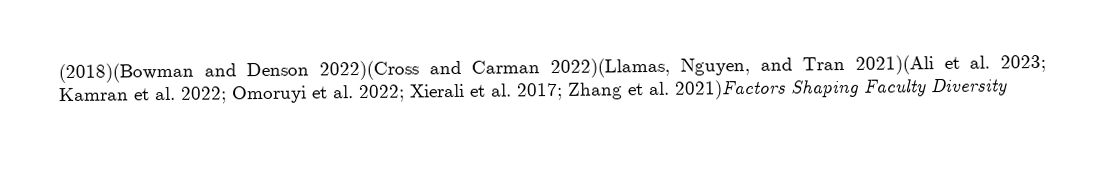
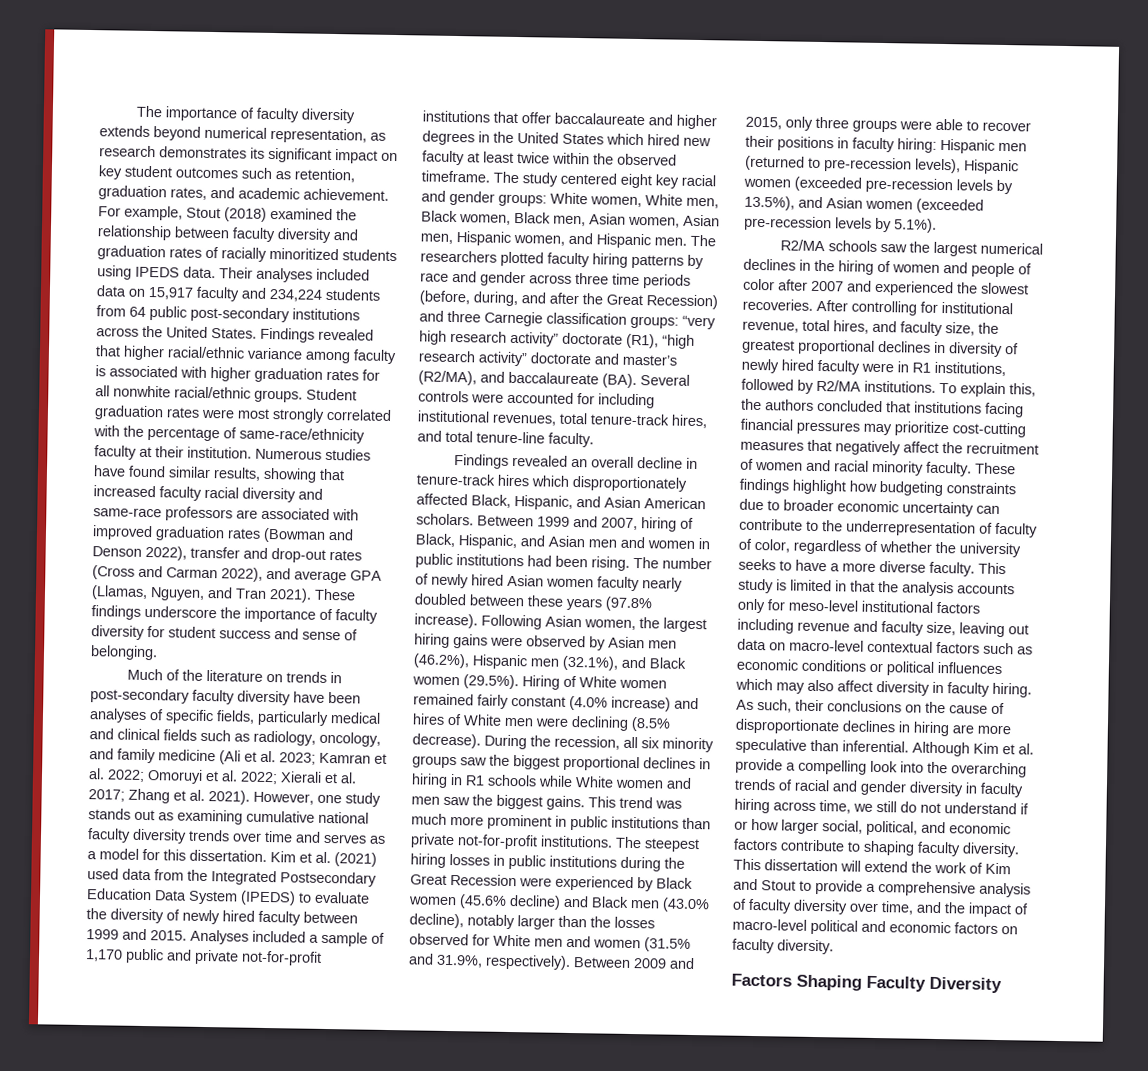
- (2018)(Bowman and Denson 2022)(Cross and Carman 2022)(Llamas, Nguyen, and Tran 2021)(Ali et al. 2023; Kamran et al. 2022; Omoruyi et al. 2022; Xierali et al. 2017; Zhang et al. 2021)Factors Shaping Faculty Diversity
+ The importance of faculty diversity extends beyond numerical representation, as research demonstrates its significant impact on key student outcomes such as retention, graduation rates, and academic achievement. For example, Stout (2018) examined the relationship between faculty diversity and graduation rates of racially minoritized students using IPEDS data. Their analyses included data on 15,917 faculty and 234,224 students from 64 public post-secondary institutions across the United States. Findings revealed that higher racial/ethnic variance among faculty is associated with higher graduation rates for all nonwhite racial/ethnic groups. Student graduation rates were most strongly correlated with the percentage of same-race/ethnicity faculty at their institution. Numerous studies have found similar results, showing that increased faculty racial diversity and same-race professors are associated with improved graduation rates (Bowman and Denson 2022), transfer and drop-out rates (Cross and Carman 2022), and average GPA (Llamas, Nguyen, and Tran 2021). These findings underscore the importance of faculty diversity for student success and sense of belonging.
+ Much of the literature on trends in post-secondary faculty diversity have been analyses of specific fields, particularly medical and clinical fields such as radiology, oncology, and family medicine (Ali et al. 2023; Kamran et al. 2022; Omoruyi et al. 2022; Xierali et al. 2017; Zhang et al. 2021). However, one study stands out as examining cumulative national faculty diversity trends over time and serves as a model for this dissertation. Kim et al. (2021) used data from the Integrated Postsecondary Education Data System (IPEDS) to evaluate the diversity of newly hired faculty between 1999 and 2015. Analyses included a sample of 1,170 public and private not-for-profit institutions that offer baccalaureate and higher degrees in the United States which hired new faculty at least twice within the observed timeframe. The study centered eight key racial and gender groups: White women, White men, Black women, Black men, Asian women, Asian men, Hispanic women, and Hispanic men. The researchers plotted faculty hiring patterns by race and gender across three time periods (before, during, and after the Great Recession) and three Carnegie classification groups: “very high research activity” doctorate (R1), “high research activity” doctorate and master’s (R2/MA), and baccalaureate (BA). Several controls were accounted for including institutional revenues, total tenure-track hires, and total tenure-line faculty.
+ Findings revealed an overall decline in tenure-track hires which disproportionately affected Black, Hispanic, and Asian American scholars. Between 1999 and 2007, hiring of Black, Hispanic, and Asian men and women in public institutions had been rising. The number of newly hired Asian women faculty nearly doubled between these years (97.8% increase). Following Asian women, the largest hiring gains were observed by Asian men (46.2%), Hispanic men (32.1%), and Black women (29.5%). Hiring of White women remained fairly constant (4.0% increase) and hires of White men were declining (8.5% decrease). During the recession, all six minority groups saw the biggest proportional declines in hiring in R1 schools while White women and men saw the biggest gains. This trend was much more prominent in public institutions than private not-for-profit institutions. The steepest hiring losses in public institutions during the Great Recession were experienced by Black women (45.6% decline) and Black men (43.0% decline), notably larger than the losses observed for White men and women (31.5% and 31.9%, respectively). Between 2009 and 2015, only three groups were able to recover their positions in faculty hiring: Hispanic men (returned to pre-recession levels), Hispanic women (exceeded pre-recession levels by 13.5%), and Asian women (exceeded pre-recession levels by 5.1%).
+ R2/MA schools saw the largest numerical declines in the hiring of women and people of color after 2007 and experienced the slowest recoveries. After controlling for institutional revenue, total hires, and faculty size, the greatest proportional declines in diversity of newly hired faculty were in R1 institutions, followed by R2/MA institutions. To explain this, the authors concluded that institutions facing financial pressures may prioritize cost-cutting measures that negatively affect the recruitment of women and racial minority faculty. These findings highlight how budgeting constraints due to broader economic uncertainty can contribute to the underrepresentation of faculty of color, regardless of whether the university seeks to have a more diverse faculty. This study is limited in that the analysis accounts only for meso-level institutional factors including revenue and faculty size, leaving out data on macro-level contextual factors such as economic conditions or political influences which may also affect diversity in faculty hiring. As such, their conclusions on the cause of disproportionate declines in hiring are more speculative than inferential. Although Kim et al. provide a compelling look into the overarching trends of racial and gender diversity in faculty hiring across time, we still do not understand if or how larger social, political, and economic factors contribute to shaping faculty diversity. This dissertation will extend the work of Kim and Stout to provide a comprehensive analysis of faculty diversity over time, and the impact of macro-level political and economic factors on faculty diversity.
+ Factors Shaping Faculty Diversity

